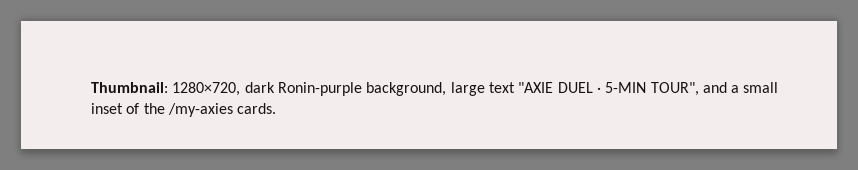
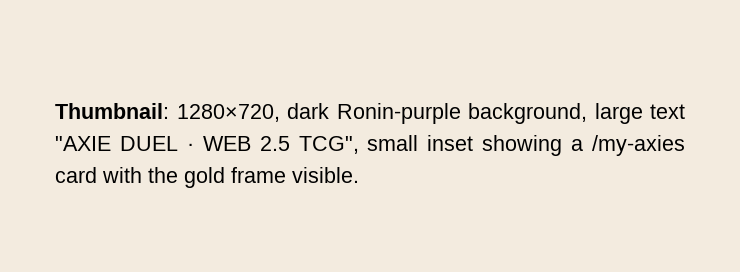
- Thumbnail: 1280×720, dark Ronin-purple background, large text "AXIE DUEL · 5-MIN TOUR", and a small inset of the /my-axies cards.
+ Thumbnail: 1280×720, dark Ronin-purple background, large text "AXIE DUEL · WEB 2.5 TCG", small inset showing a /my-axies card with the gold frame visible.

